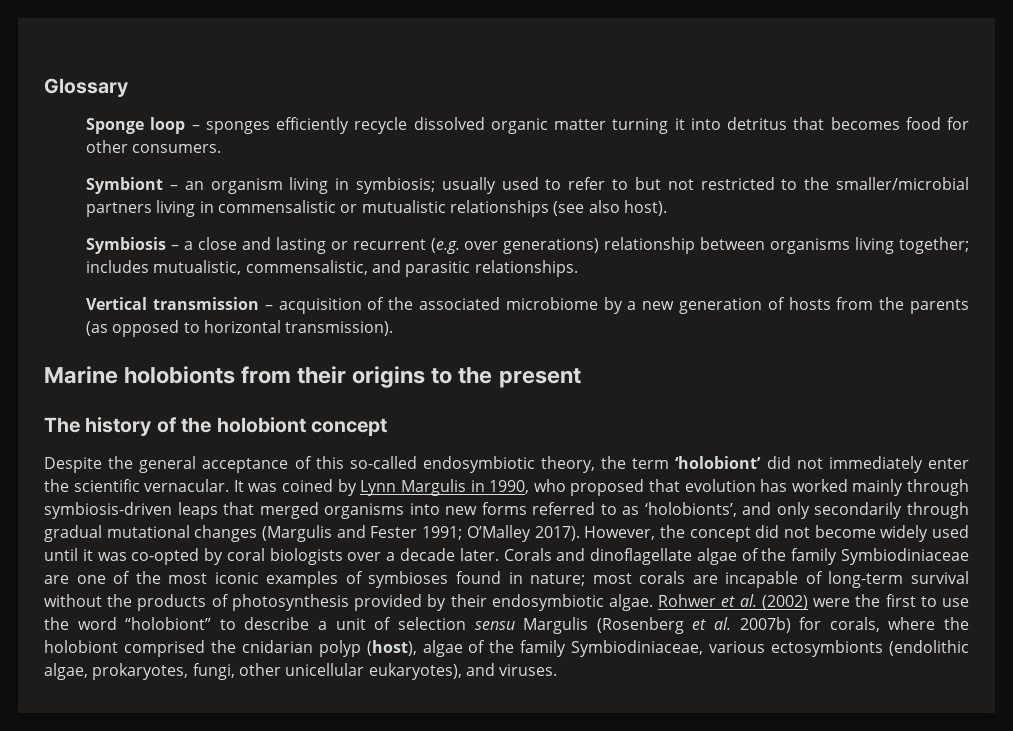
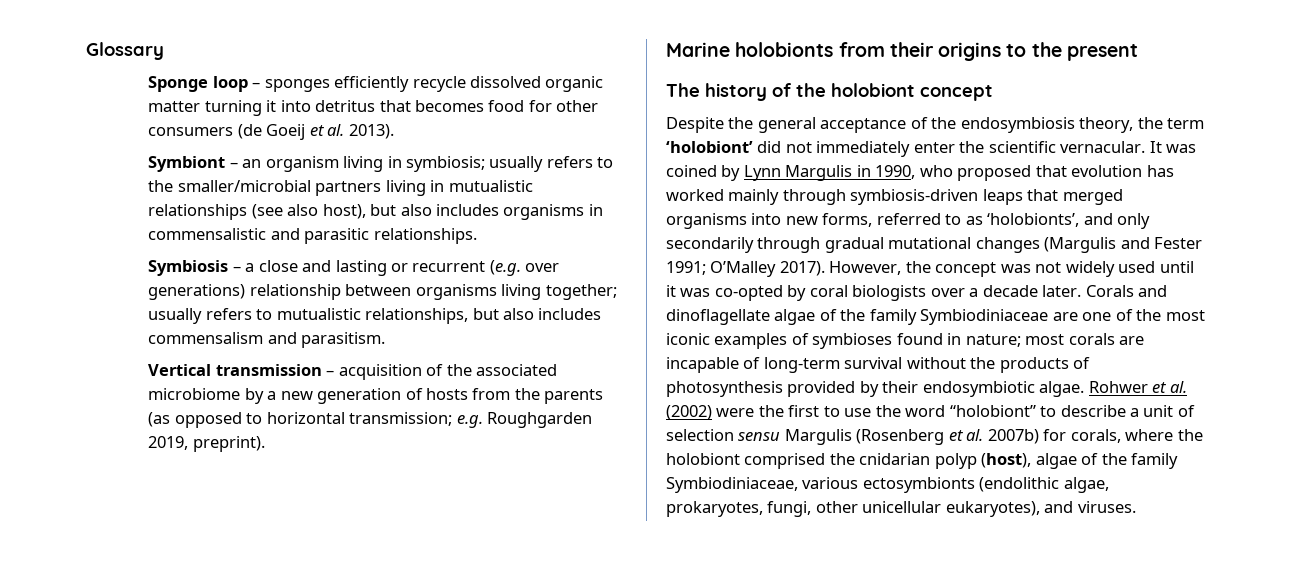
- Sponge loop – sponges efficiently recycle dissolved organic matter turning it into detritus that becomes food for other consumers.
+ Sponge loop – sponges efficiently recycle dissolved organic matter turning it into detritus that becomes food for other consumers (de Goeij et al. 2013).
- Symbiont – an organism living in symbiosis; usually used to refer to but not restricted to the smaller/microbial partners living in commensalistic or mutualistic relationships (see also host).
+ Symbiont – an organism living in symbiosis; usually refers to the smaller/microbial partners living in mutualistic relationships (see also host), but also includes organisms in commensalistic and parasitic relationships.
- Symbiosis – a close and lasting or recurrent (e.g. over generations) relationship between organisms living together; includes mutualistic, commensalistic, and parasitic relationships.
+ Symbiosis – a close and lasting or recurrent (e.g. over generations) relationship between organisms living together; usually refers to mutualistic relationships, but also includes commensalism and parasitism.
- Vertical transmission – acquisition of the associated microbiome by a new generation of hosts from the parents (as opposed to horizontal transmission).
+ Vertical transmission – acquisition of the associated microbiome by a new generation of hosts from the parents (as opposed to horizontal transmission; e.g. Roughgarden 2019, preprint).
- Despite the general acceptance of this so-called endosymbiotic theory, the term ‘holobiont’ did not immediately enter the scientific vernacular.
+ Despite the general acceptance of the endosymbiosis theory, the term ‘holobiont’ did not immediately enter the scientific vernacular.
- It was coined by Lynn Margulis in 1990, who proposed that evolution has worked mainly through symbiosis-driven leaps that merged organisms into new forms referred to as ‘holobionts’, and only secondarily through gradual mutational changes (Margulis and Fester 1991; O’Malley 2017).
+ It was coined by Lynn Margulis in 1990, who proposed that evolution has worked mainly through symbiosis-driven leaps that merged organisms into new forms, referred to as ‘holobionts’, and only secondarily through gradual mutational changes (Margulis and Fester 1991; O’Malley 2017).
- However, the concept did not become widely used until it was co-opted by coral biologists over a decade later.
+ However, the concept was not widely used until it was co-opted by coral biologists over a decade later.

